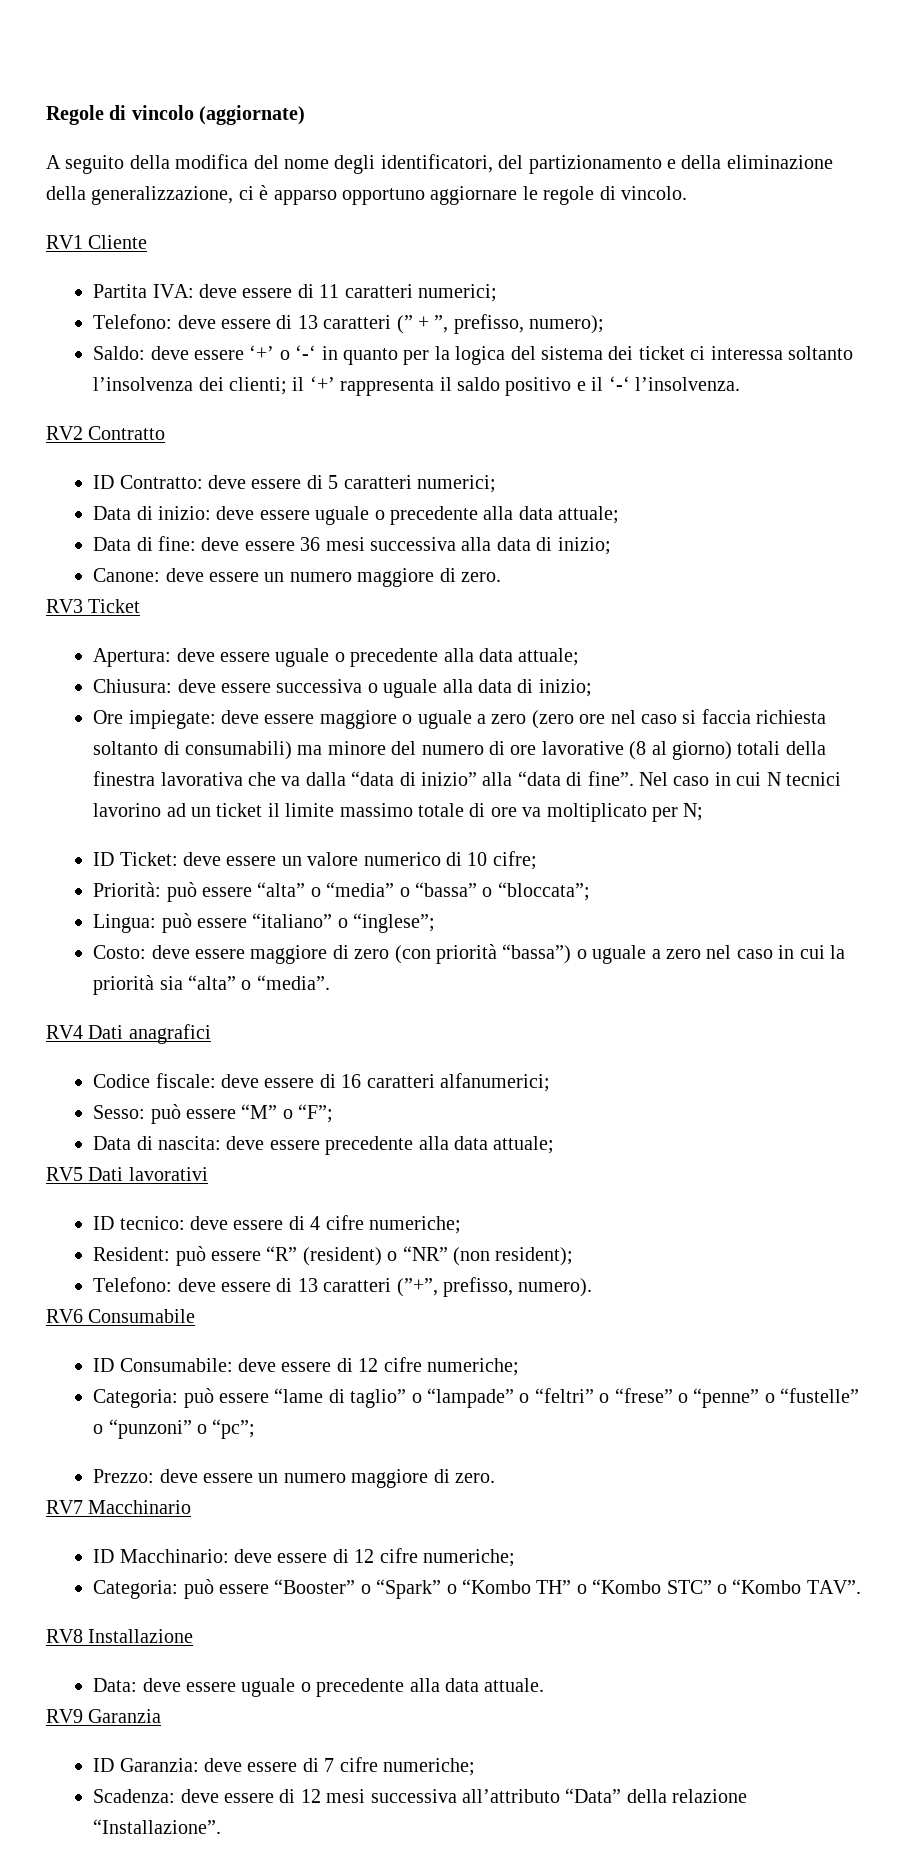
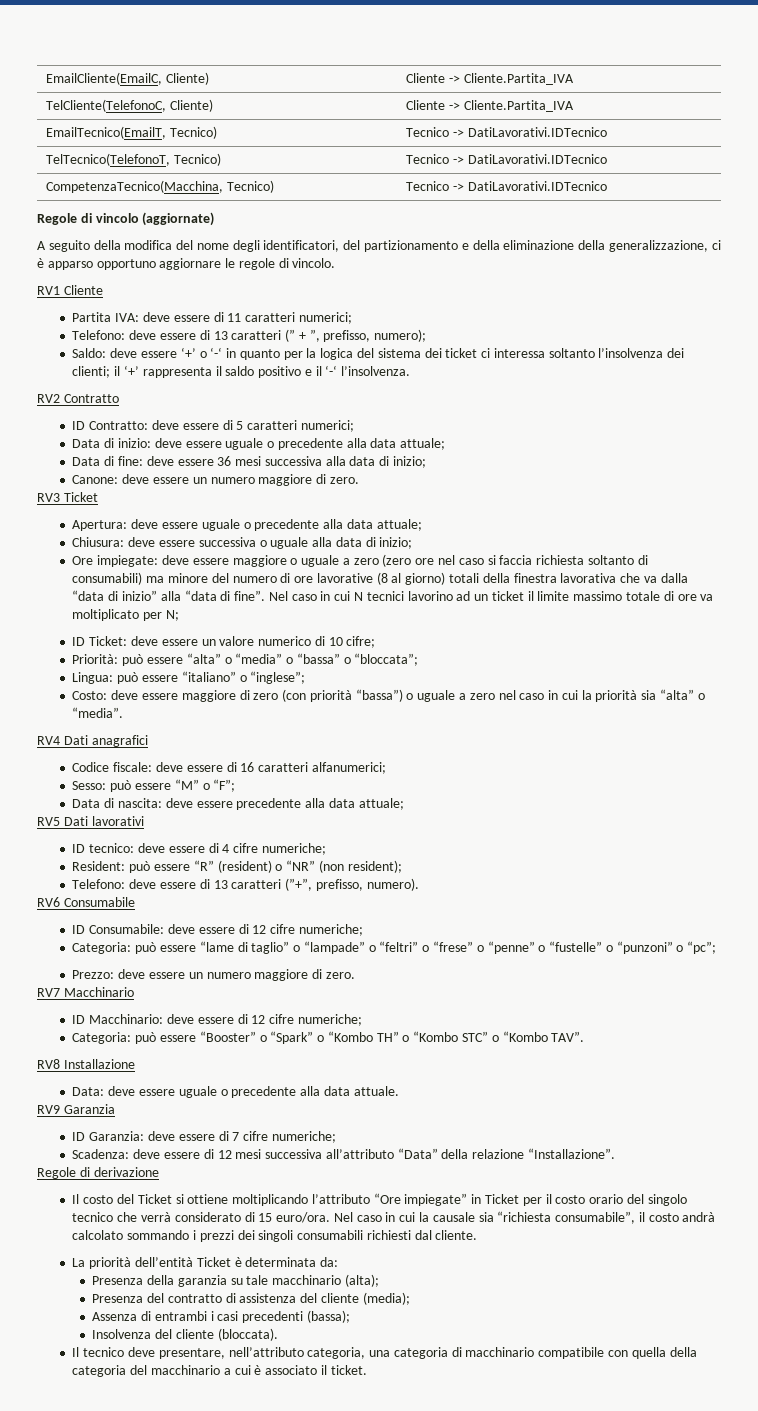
+ EmailCliente(EmailC, Cliente) | Cliente -> Cliente.Partita_IVA
+ TelCliente(TelefonoC, Cliente) | Cliente -> Cliente.Partita_IVA
+ EmailTecnico(EmailT, Tecnico) | Tecnico -> DatiLavorativi.IDTecnico
+ TelTecnico(TelefonoT, Tecnico) | Tecnico -> DatiLavorativi.IDTecnico
+ CompetenzaTecnico(Macchina, Tecnico) | Tecnico -> DatiLavorativi.IDTecnico
+ Regole di derivazione
+ Il costo del Ticket si ottiene moltiplicando l’attributo “Ore impiegate” in Ticket per il costo orario del singolo tecnico che verrà considerato di 15 euro/ora. Nel caso in cui la causale sia “richiesta consumabile”, il costo andrà calcolato sommando i prezzi dei singoli consumabili richiesti dal cliente.
+ La priorità dell’entità Ticket è determinata da:
+ Presenza della garanzia su tale macchinario (alta);
+ Presenza del contratto di assistenza del cliente (media);
+ Assenza di entrambi i casi precedenti (bassa);
+ Insolvenza del cliente (bloccata).
+ Il tecnico deve presentare, nell’attributo categoria, una categoria di macchinario compatibile con quella della categoria del macchinario a cui è associato il ticket.

